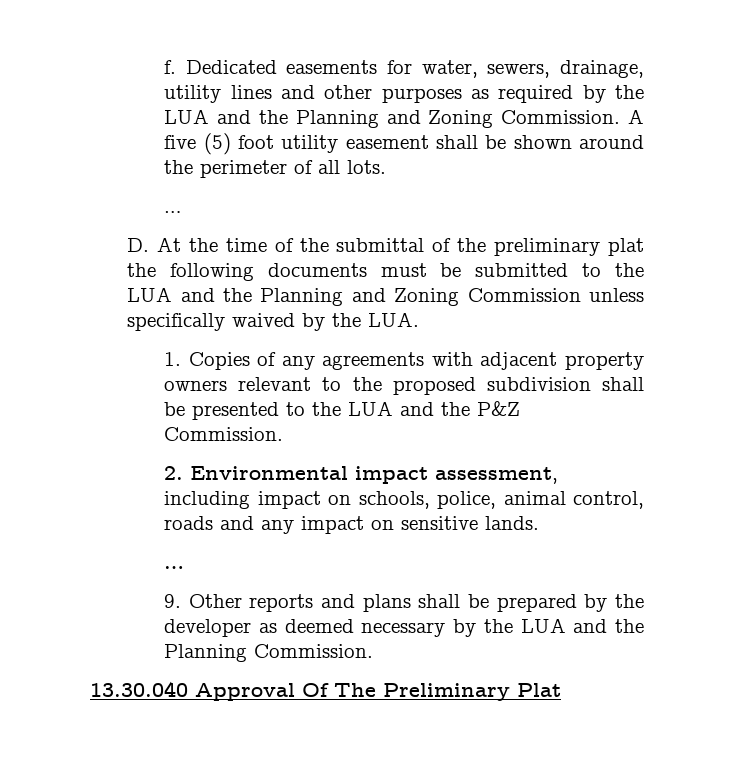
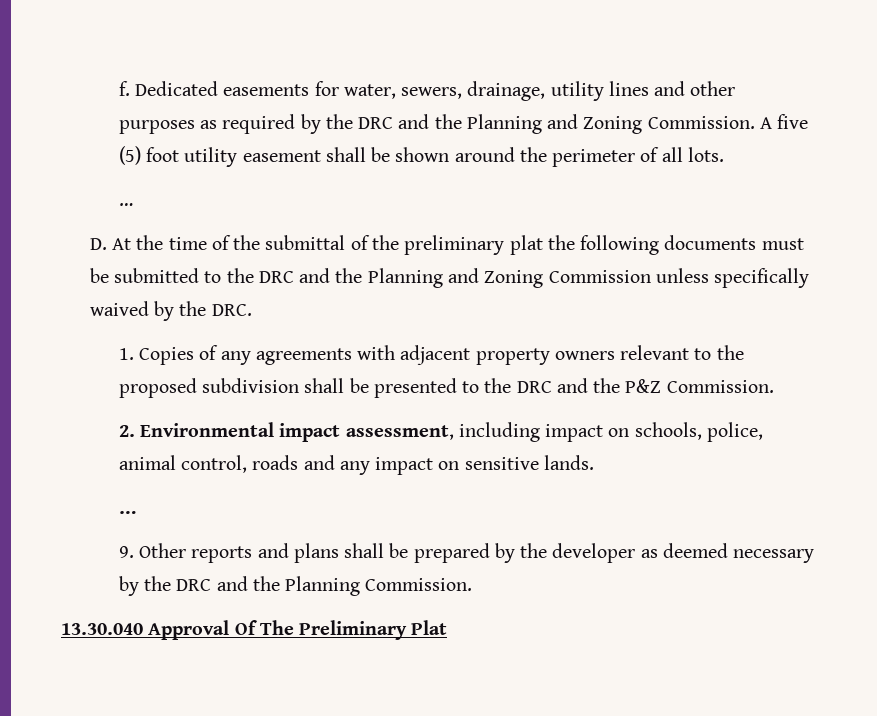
- Dedicated easements for water, sewers, drainage, utility lines and other purposes as required by the LUA and the Planning and Zoning Commission.
+ Dedicated easements for water, sewers, drainage, utility lines and other purposes as required by the DRC and the Planning and Zoning Commission.
- D. At the time of the submittal of the preliminary plat the following documents must be submitted to the LUA and the Planning and Zoning Commission unless specifically waived by the LUA.
+ D. At the time of the submittal of the preliminary plat the following documents must be submitted to the DRC and the Planning and Zoning Commission unless specifically waived by the DRC.
- 1. Copies of any agreements with adjacent property owners relevant to the proposed subdivision shall be presented to the LUA and the P&Z Commission.
+ 1. Copies of any agreements with adjacent property owners relevant to the proposed subdivision shall be presented to the DRC and the P&Z Commission.
- 9. Other reports and plans shall be prepared by the developer as deemed necessary by the LUA and the Planning Commission.
+ 9. Other reports and plans shall be prepared by the developer as deemed necessary by the DRC and the Planning Commission.

